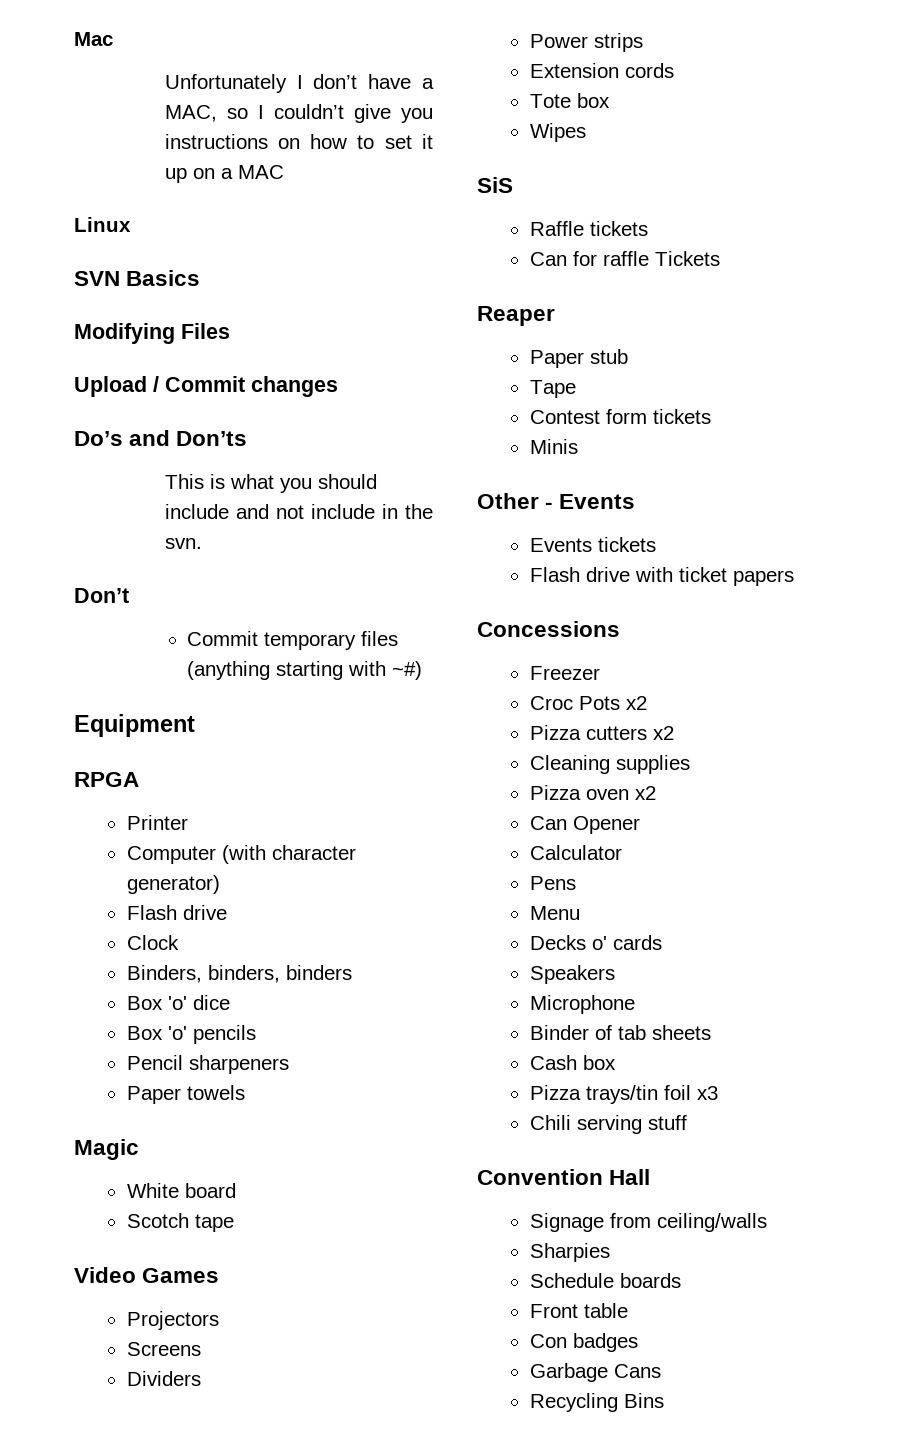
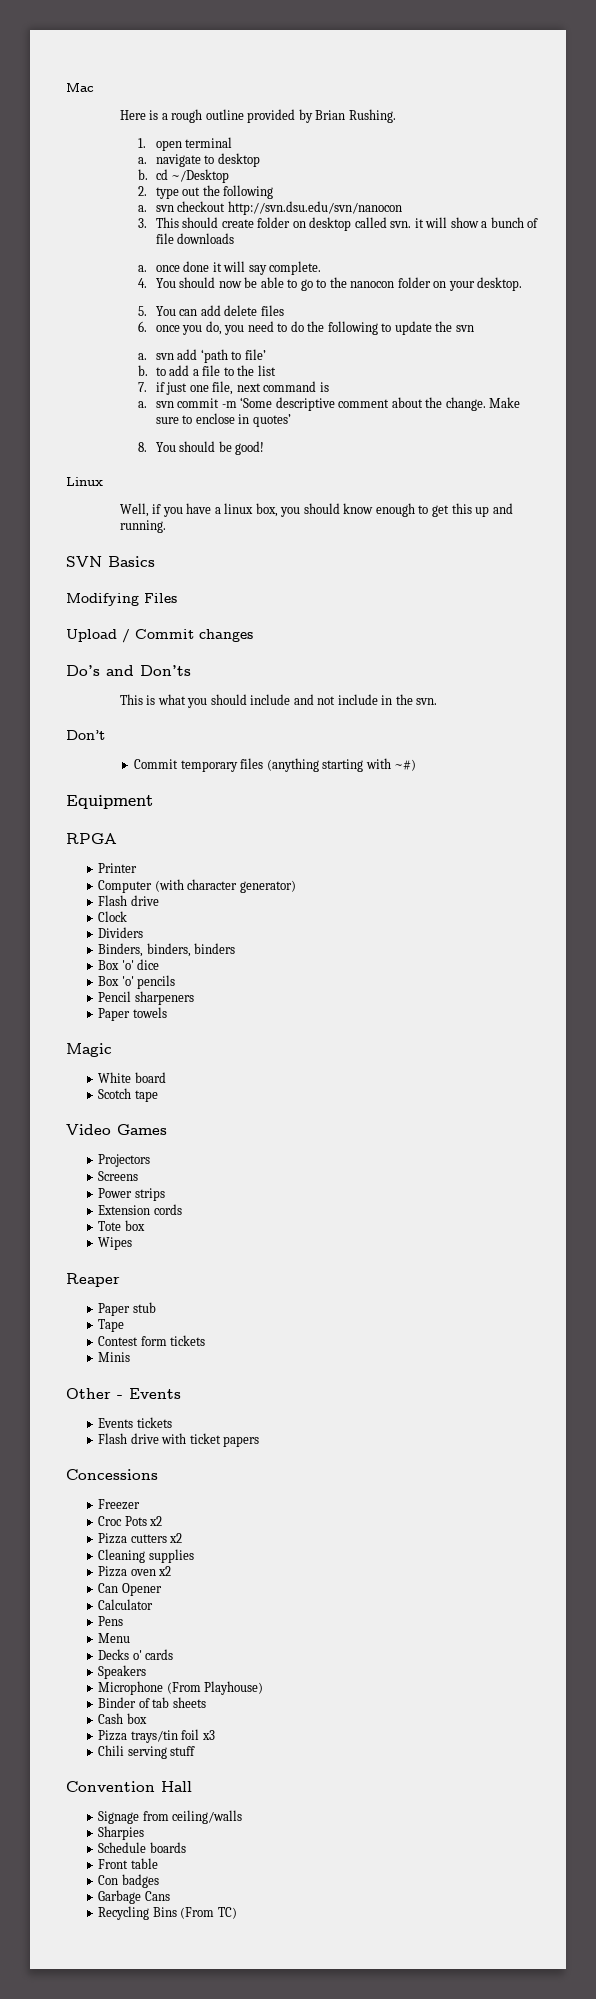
- Unfortunately I don’t have a MAC, so I couldn’t give you instructions on how to set it up on a MAC
+ Here is a rough outline provided by Brian Rushing.
+ 1. open terminal
+ a. navigate to desktop
+ b. cd ~/Desktop
+ 2. type out the following
+ a. svn checkout http://svn.dsu.edu/svn/nanocon
+ 3. This should create folder on desktop called svn. it will show a bunch of file downloads
+ a. once done it will say complete.
+ 4. You should now be able to go to the nanocon folder on your desktop.
+ 5. You can add delete files
+ 6. once you do, you need to do the following to update the svn
+ a. svn add ‘path to file’
+ b. to add a file to the list
+ 7. if just one file, next command is
+ a. svn commit -m ‘Some descriptive comment about the change. Make sure to enclose in quotes’
+ 8. You should be good!
  Linux
+ Well, if you have a linux box, you should know enough to get this up and running.
+ Dividers
- Dividers
- SiS
- Raffle tickets
- Can for raffle Tickets
- Microphone
+ Microphone (From Playhouse)
- Recycling Bins
+ Recycling Bins (From TC)

